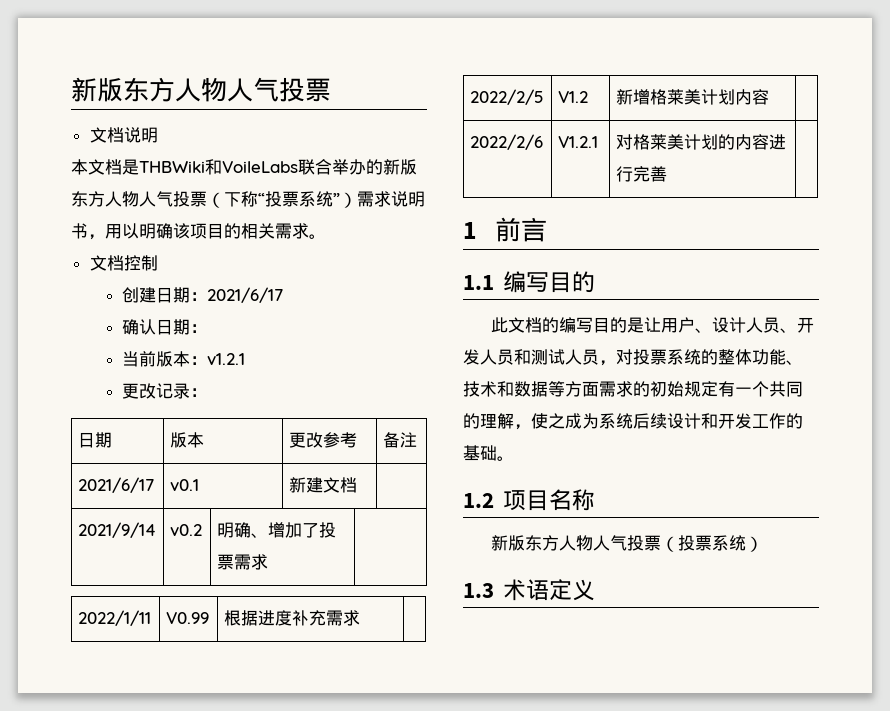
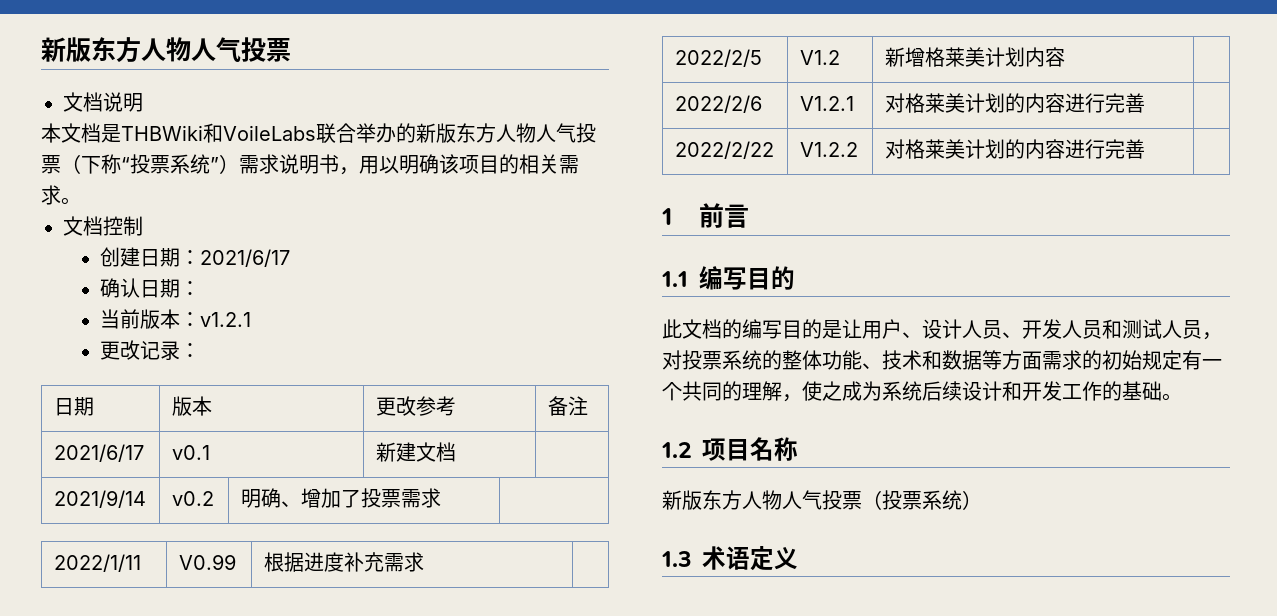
+ 2022/2/22 | V1.2.2 | 对格莱美计划的内容进行完善 |

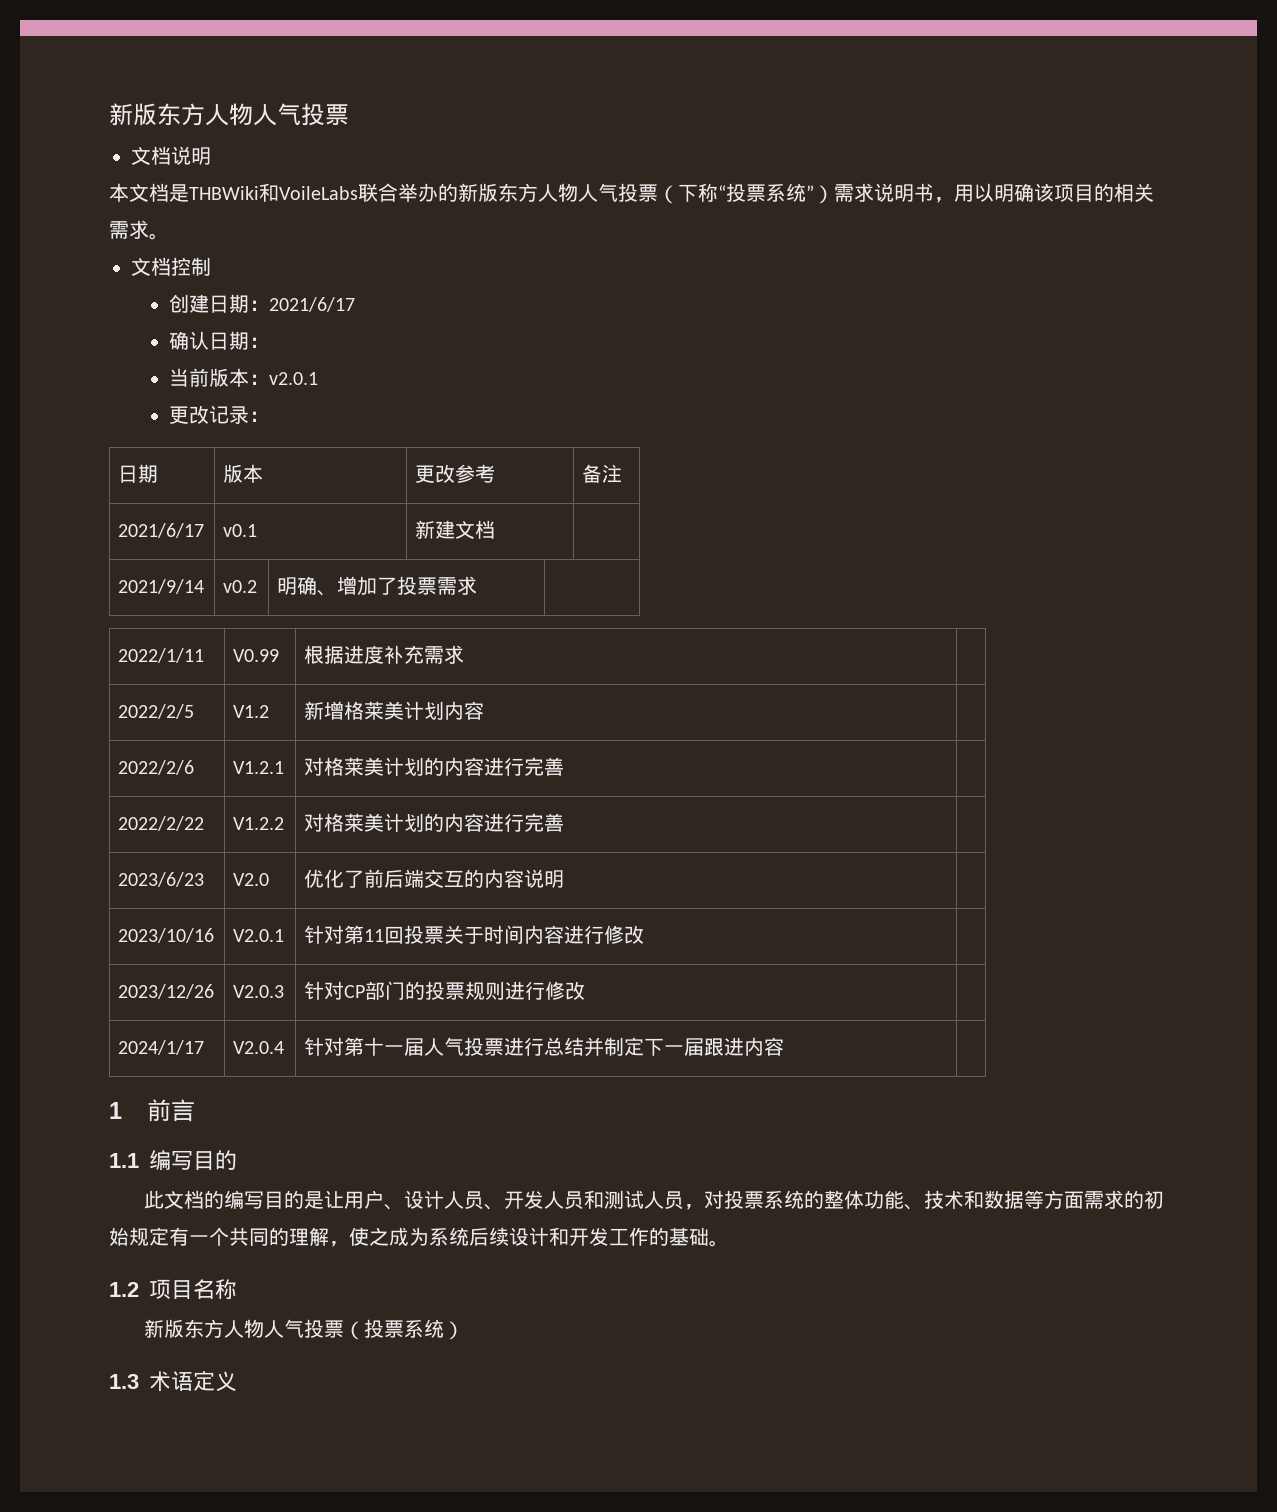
- 当前版本：v1.2.1
+ 当前版本：v2.0.1
+ 2023/6/23 | V2.0 | 优化了前后端交互的内容说明 |
+ 2023/10/16 | V2.0.1 | 针对第11回投票关于时间内容进行修改 |
+ 2023/12/26 | V2.0.3 | 针对CP部门的投票规则进行修改 |
+ 2024/1/17 | V2.0.4 | 针对第十一届人气投票进行总结并制定下一届跟进内容 |

